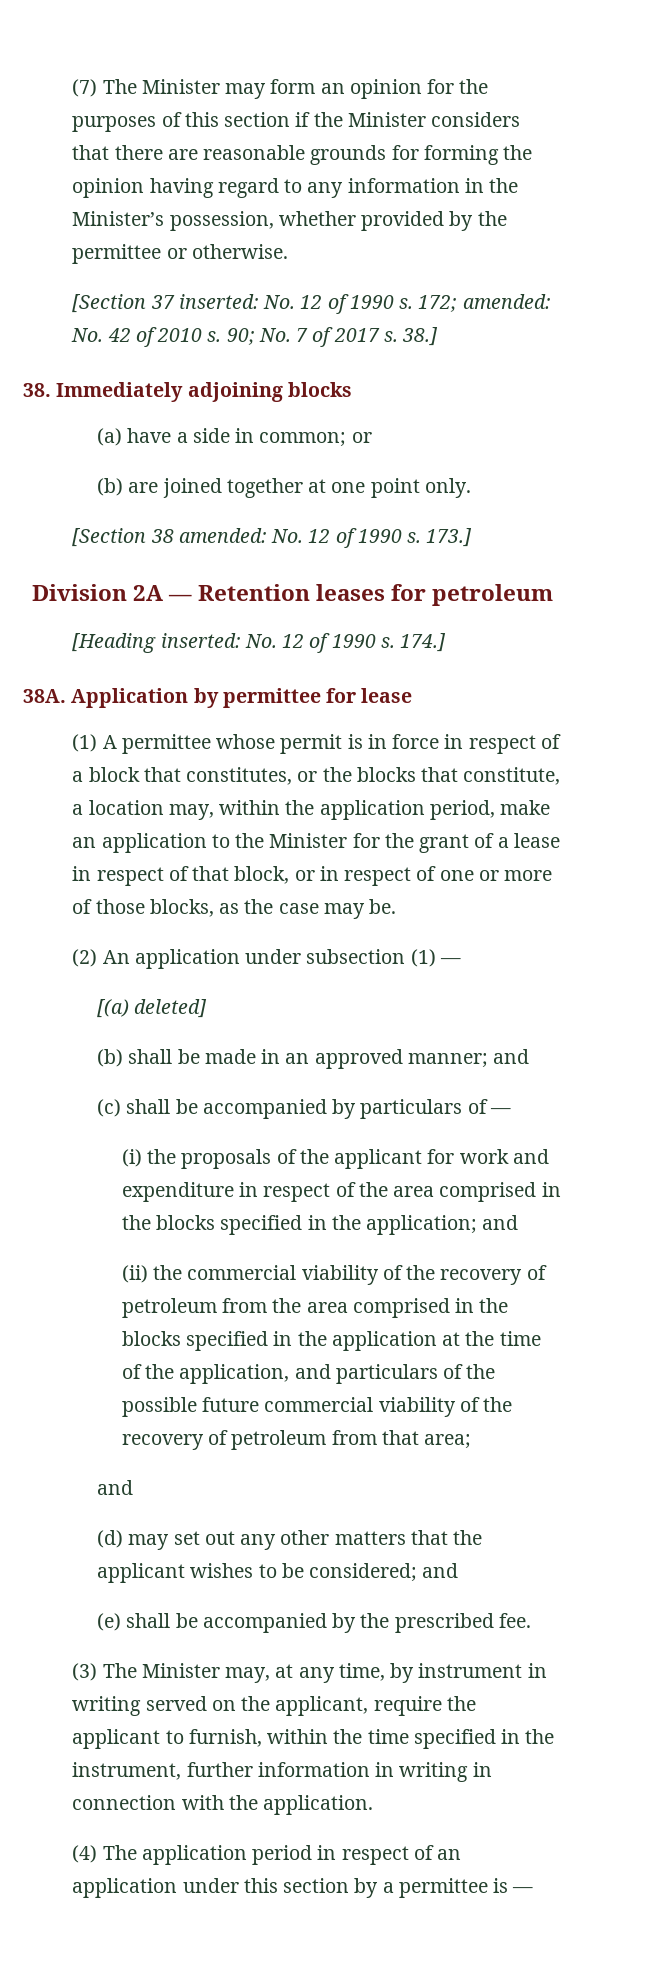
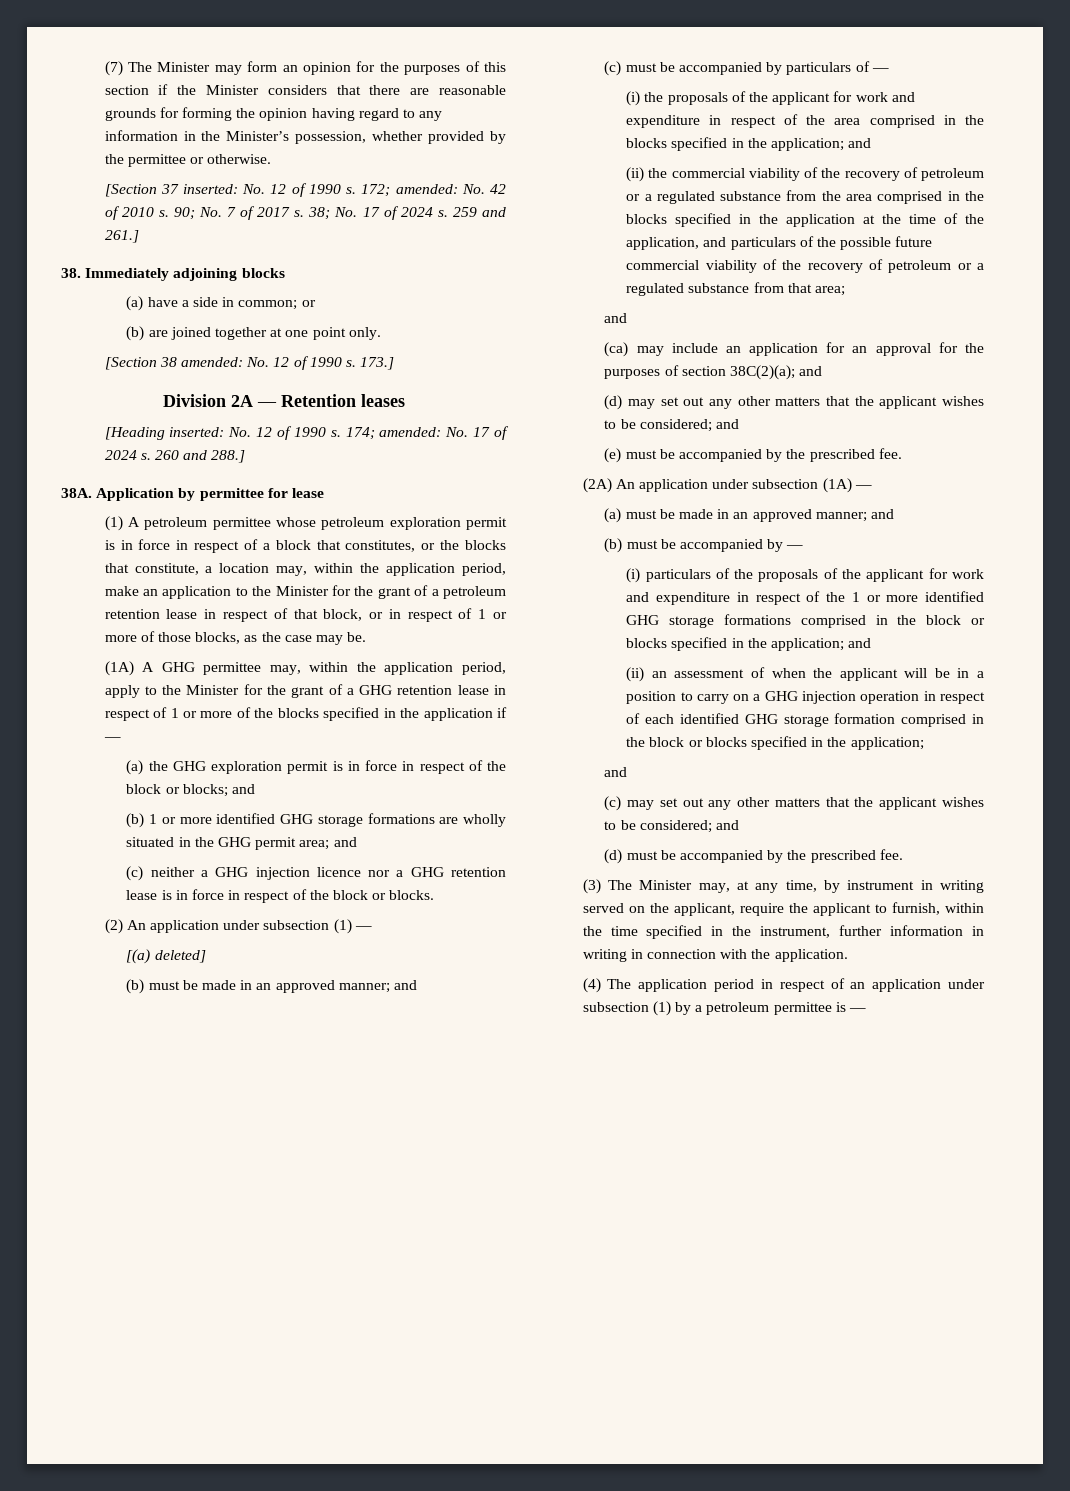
- 38.]
+ 38; No. 17 of 2024 s. 259 and 261.]
- Division 2A — Retention leases for petroleum
+ Division 2A — Retention leases
- 174.]
+ 174; amended: No. 17 of 2024 s. 260 and 288.]
- (1) A permittee whose permit is in force in respect of a block that constitutes, or the blocks that constitute, a location may, within the application period, make an application to the Minister for the grant of a lease in respect of that block, or in respect of one or more of those blocks, as the case may be.
+ (1) A petroleum permittee whose petroleum exploration permit is in force in respect of a block that constitutes, or the blocks that constitute, a location may, within the application period, make an application to the Minister for the grant of a petroleum retention lease in respect of that block, or in respect of 1 or more of those blocks, as the case may be.
+ (1A) A GHG permittee may, within the application period, apply to the Minister for the grant of a GHG retention lease in respect of 1 or more of the blocks specified in the application if —
+ (a) the GHG exploration permit is in force in respect of the block or blocks; and
+ (b) 1 or more identified GHG storage formations are wholly situated in the GHG permit area; and
+ (c) neither a GHG injection licence nor a GHG retention lease is in force in respect of the block or blocks.
- (b) shall be made in an approved manner; and
+ (b) must be made in an approved manner; and
- (c) shall be accompanied by particulars of —
+ (c) must be accompanied by particulars of —
- (ii) the commercial viability of the recovery of petroleum from the area comprised in the blocks specified in the application at the time of the application, and particulars of the possible future commercial viability of the recovery of petroleum from that area;
+ (ii) the commercial viability of the recovery of petroleum or a regulated substance from the area comprised in the blocks specified in the application at the time of the application, and particulars of the possible future commercial viability of the recovery of petroleum or a regulated substance from that area;
+ (ca) may include an application for an approval for the purposes of section 38C(2)(a); and
- (e) shall be accompanied by the prescribed fee.
+ (e) must be accompanied by the prescribed fee.
+ (2A) An application under subsection (1A) —
+ (a) must be made in an approved manner; and
+ (b) must be accompanied by —
+ (i) particulars of the proposals of the applicant for work and expenditure in respect of the 1 or more identified GHG storage formations comprised in the block or blocks specified in the application; and
+ (ii) an assessment of when the applicant will be in a position to carry on a GHG injection operation in respect of each identified GHG storage formation comprised in the block or blocks specified in the application;
+ and
+ (c) may set out any other matters that the applicant wishes to be considered; and
+ (d) must be accompanied by the prescribed fee.
- (4) The application period in respect of an application under this section by a permittee is —
+ (4) The application period in respect of an application under subsection (1) by a petroleum permittee is —

